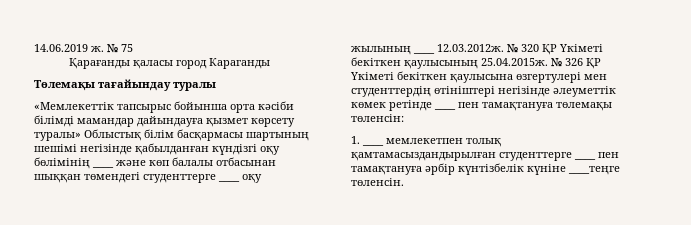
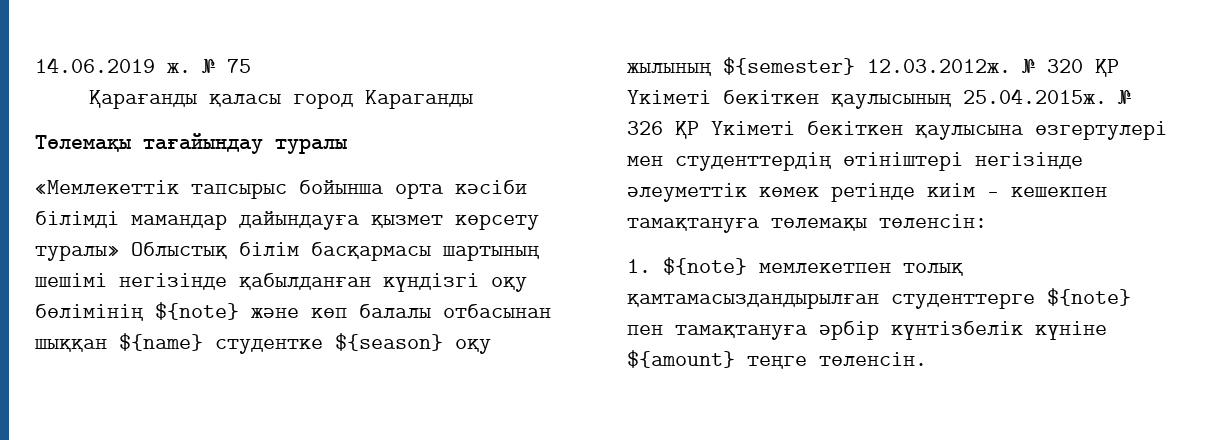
- «Мемлекеттік тапсырыс бойынша орта кәсіби білімді мамандар дайындауға қызмет көрсету туралы» Облыстық білім басқармасы шартының шешімі негізінде қабылданған күндізгі оқу бөлімінің ____ және көп балалы отбасынан шыққан төмендегі студенттерге ____ оқу жылының ____ 12.03.2012ж. № 320 ҚР Үкіметі бекіткен қаулысының 25.04.2015ж. № 326 ҚР Үкіметі бекіткен қаулысына өзгертулері мен студенттердің өтініштері негізінде әлеуметтік көмек ретінде ____ пен тамақтануға төлемақы төленсін:
+ «Мемлекеттік тапсырыс бойынша орта кәсіби білімді мамандар дайындауға қызмет көрсету туралы» Облыстық білім басқармасы шартының шешімі негізінде қабылданған күндізгі оқу бөлімінің ${note} және көп балалы отбасынан шыққан ${name} студентке ${season} оқу жылының ${semester} 12.03.2012ж. № 320 ҚР Үкіметі бекіткен қаулысының 25.04.2015ж. № 326 ҚР Үкіметі бекіткен қаулысына өзгертулері мен студенттердің өтініштері негізінде әлеуметтік көмек ретінде киім - кешекпен тамақтануға төлемақы төленсін:
- 1. ____ мемлекетпен толық қамтамасыздандырылған студенттерге ____ пен тамақтануға әрбір күнтізбелік күніне ____теңге төленсін.
+ 1. ${note} мемлекетпен толық қамтамасыздандырылған студенттерге ${note} пен тамақтануға әрбір күнтізбелік күніне ${amount} теңге төленсін.

